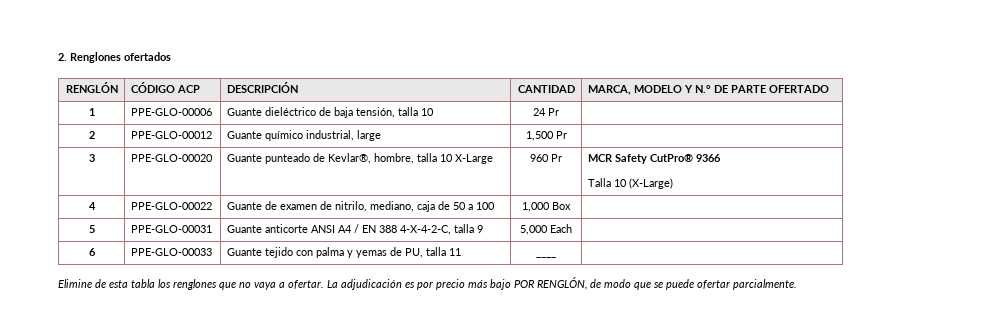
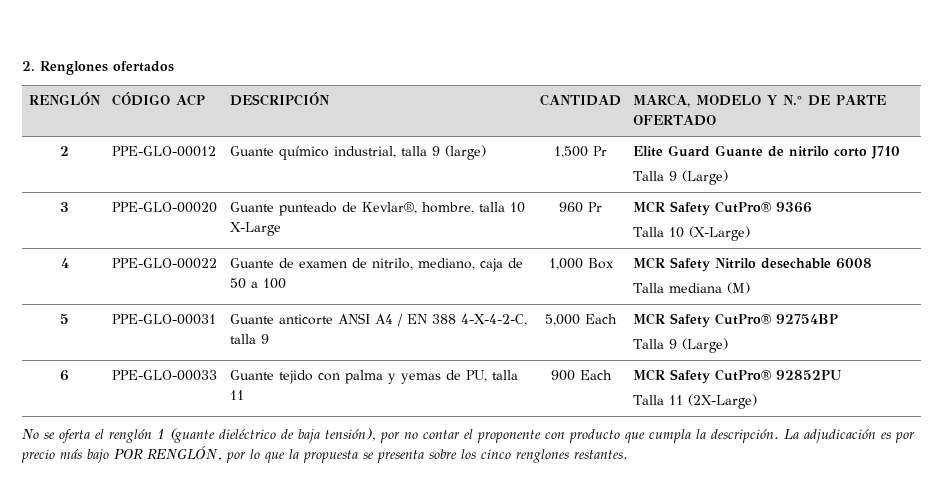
- 1 | PPE-GLO-00006 | Guante dieléctrico de baja tensión, talla 10 | 24 Pr |
- 2 | PPE-GLO-00012 | Guante químico industrial, large | 1,500 Pr |
+ 2 | PPE-GLO-00012 | Guante químico industrial, talla 9 (large) | 1,500 Pr | Elite Guard Guante de nitrilo corto J710
+ Talla 9 (Large)
- 4 | PPE-GLO-00022 | Guante de examen de nitrilo, mediano, caja de 50 a 100 | 1,000 Box |
+ 4 | PPE-GLO-00022 | Guante de examen de nitrilo, mediano, caja de 50 a 100 | 1,000 Box | MCR Safety Nitrilo desechable 6008
+ Talla mediana (M)
- 5 | PPE-GLO-00031 | Guante anticorte ANSI A4 / EN 388 4-X-4-2-C, talla 9 | 5,000 Each |
+ 5 | PPE-GLO-00031 | Guante anticorte ANSI A4 / EN 388 4-X-4-2-C, talla 9 | 5,000 Each | MCR Safety CutPro® 92754BP
+ Talla 9 (Large)
- 6 | PPE-GLO-00033 | Guante tejido con palma y yemas de PU, talla 11 | ____ |
- Elimine de esta tabla los renglones que no vaya a ofertar.
+ 6 | PPE-GLO-00033 | Guante tejido con palma y yemas de PU, talla 11 | 900 Each | MCR Safety CutPro® 92852PU
+ Talla 11 (2X-Large)
+ No se oferta el renglón 1 (guante dieléctrico de baja tensión), por no contar el proponente con producto que cumpla la descripción.
- La adjudicación es por precio más bajo POR RENGLÓN, de modo que se puede ofertar parcialmente.
+ La adjudicación es por precio más bajo POR RENGLÓN, por lo que la propuesta se presenta sobre los cinco renglones restantes.

